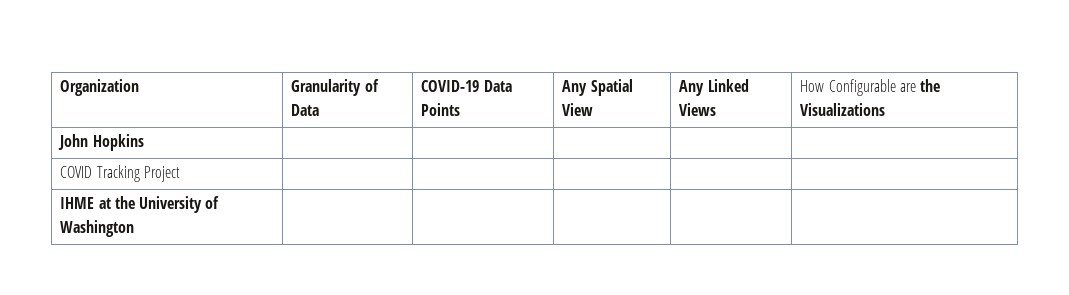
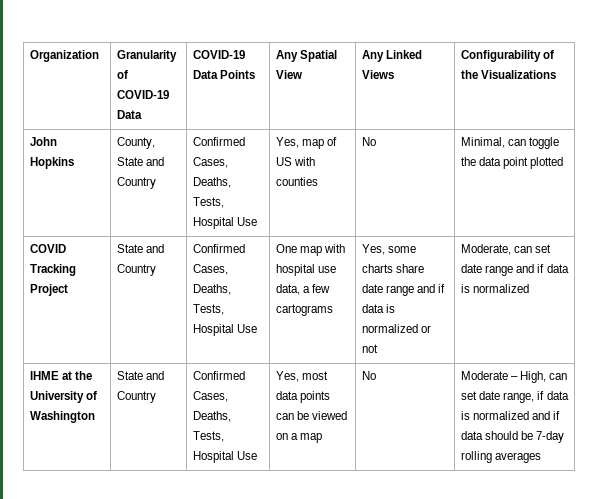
- Organization | Granularity of Data | COVID-19 Data Points | Any Spatial View | Any Linked Views | How Configurable are the Visualizations
+ Organization | Granularity of COVID-19 Data | COVID-19 Data Points | Any Spatial View | Any Linked Views | Configurability of the Visualizations
- John Hopkins | | | | |
- COVID Tracking Project | | | | |
+ John Hopkins | County, State and Country | Confirmed Cases, Deaths, Tests, Hospital Use | Yes, map of US with counties | No | Minimal, can toggle the data point plotted
+ COVID Tracking Project | State and Country | Confirmed Cases, Deaths, Tests, Hospital Use | One map with hospital use data, a few cartograms | Yes, some charts share date range and if data is normalized or not | Moderate, can set date range and if data is normalized
+ State and Country | Confirmed Cases, Deaths, Tests, Hospital Use | Yes, most data points can be viewed on a map | No | Moderate – High, can set date range, if data is normalized and if data should be 7-day rolling averages

